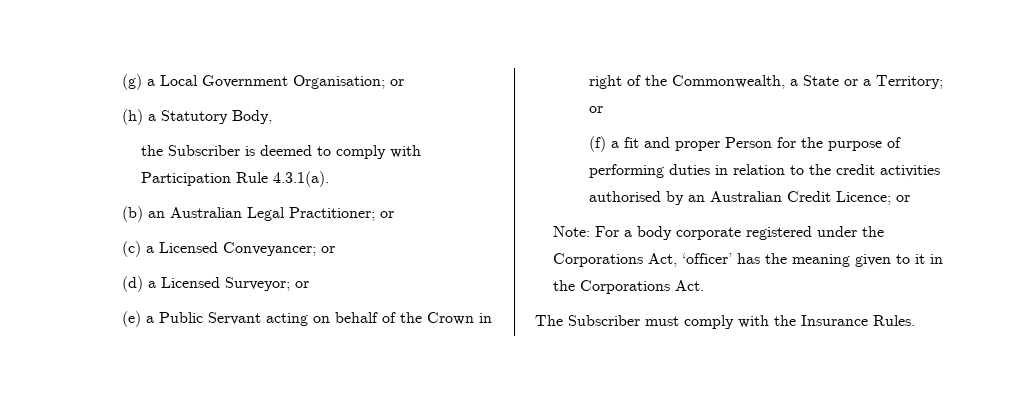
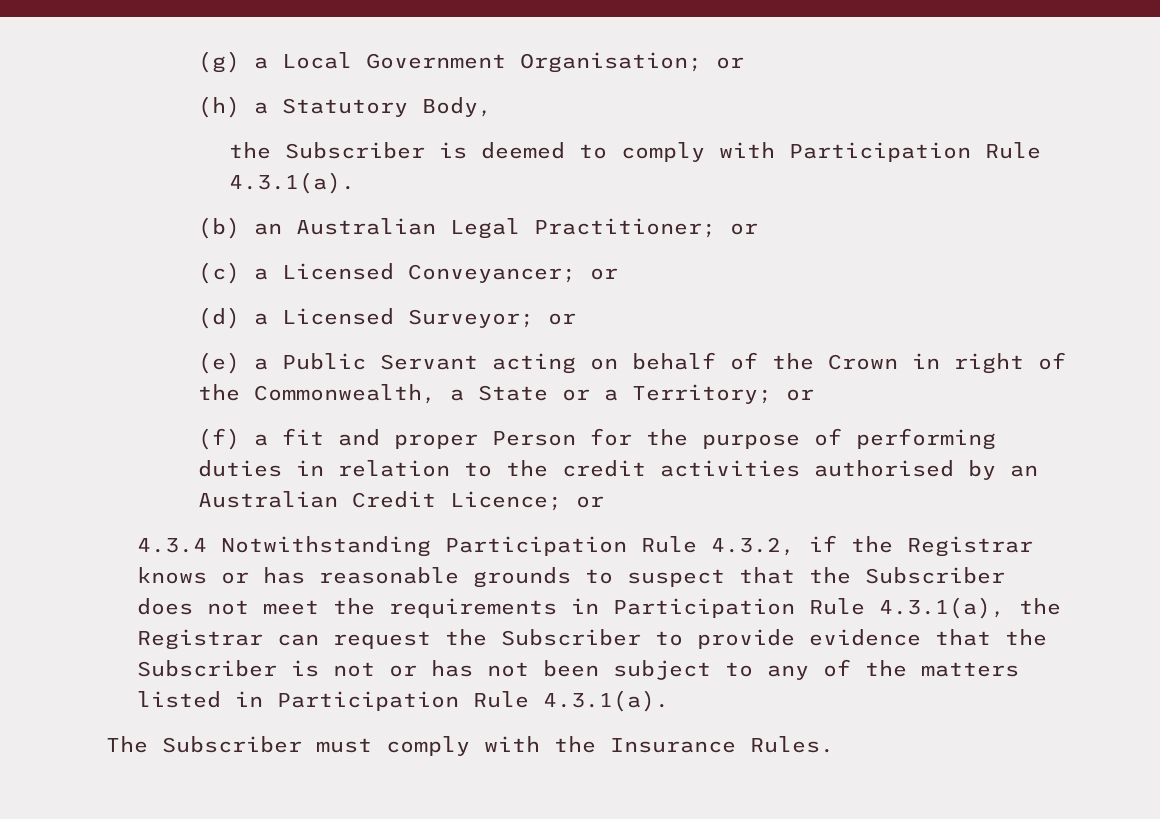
- Note: For a body corporate registered under the Corporations Act, ‘officer’ has the meaning given to it in the Corporations Act.
+ 4.3.4 Notwithstanding Participation Rule 4.3.2, if the Registrar knows or has reasonable grounds to suspect that the Subscriber does not meet the requirements in Participation Rule 4.3.1(a), the Registrar can request the Subscriber to provide evidence that the Subscriber is not or has not been subject to any of the matters listed in Participation Rule 4.3.1(a).

